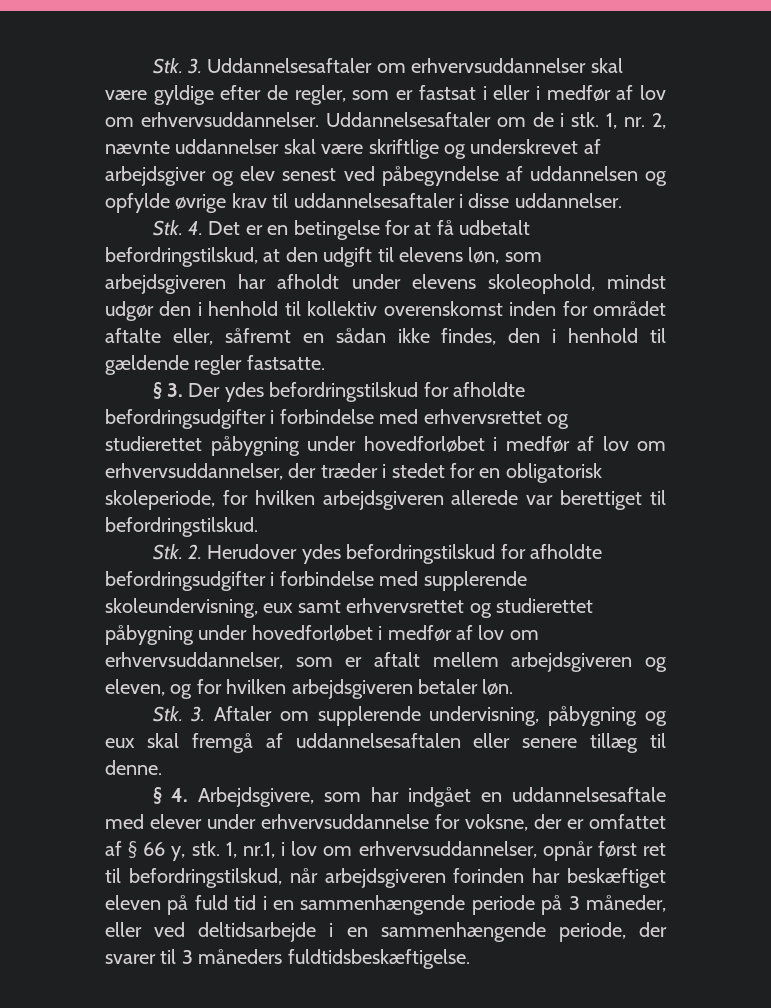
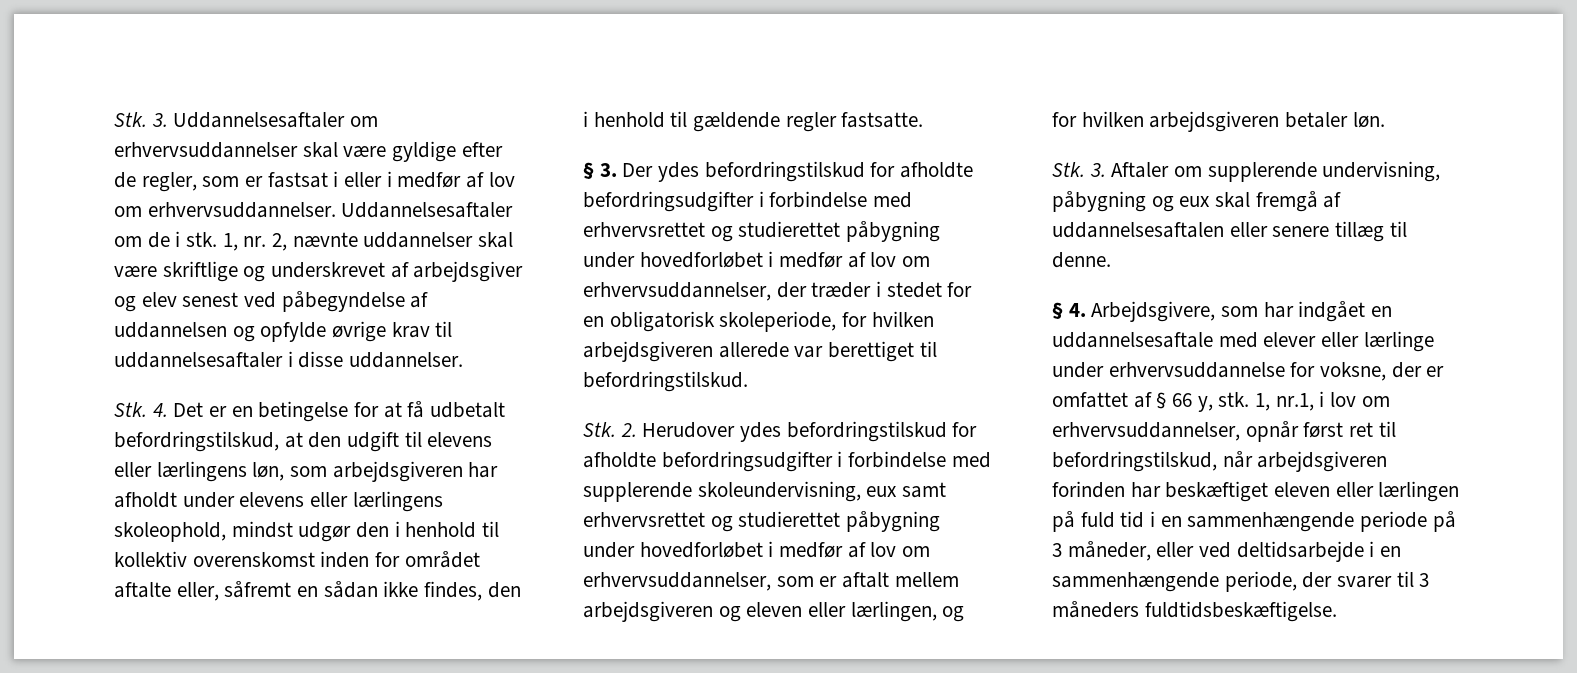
- Stk. 4. Det er en betingelse for at få udbetalt befordringstilskud, at den udgift til elevens løn, som arbejdsgiveren har afholdt under elevens skoleophold, mindst udgør den i henhold til kollektiv overenskomst inden for området aftalte eller, såfremt en sådan ikke findes, den i henhold til gældende regler fastsatte.
+ Stk. 4. Det er en betingelse for at få udbetalt befordringstilskud, at den udgift til elevens eller lærlingens løn, som arbejdsgiveren har afholdt under elevens eller lærlingens skoleophold, mindst udgør den i henhold til kollektiv overenskomst inden for området aftalte eller, såfremt en sådan ikke findes, den i henhold til gældende regler fastsatte.
- Stk. 2. Herudover ydes befordringstilskud for afholdte befordringsudgifter i forbindelse med supplerende skoleundervisning, eux samt erhvervsrettet og studierettet påbygning under hovedforløbet i medfør af lov om erhvervsuddannelser, som er aftalt mellem arbejdsgiveren og eleven, og for hvilken arbejdsgiveren betaler løn.
+ Stk. 2. Herudover ydes befordringstilskud for afholdte befordringsudgifter i forbindelse med supplerende skoleundervisning, eux samt erhvervsrettet og studierettet påbygning under hovedforløbet i medfør af lov om erhvervsuddannelser, som er aftalt mellem arbejdsgiveren og eleven eller lærlingen, og for hvilken arbejdsgiveren betaler løn.
- § 4. Arbejdsgivere, som har indgået en uddannelsesaftale med elever under erhvervsuddannelse for voksne, der er omfattet af § 66 y, stk.
+ § 4. Arbejdsgivere, som har indgået en uddannelsesaftale med elever eller lærlinge under erhvervsuddannelse for voksne, der er omfattet af § 66 y, stk.
- 1, nr.1, i lov om erhvervsuddannelser, opnår først ret til befordringstilskud, når arbejdsgiveren forinden har beskæftiget eleven på fuld tid i en sammenhængende periode på 3 måneder, eller ved deltidsarbejde i en sammenhængende periode, der svarer til 3 måneders fuldtidsbeskæftigelse.
+ 1, nr.1, i lov om erhvervsuddannelser, opnår først ret til befordringstilskud, når arbejdsgiveren forinden har beskæftiget eleven eller lærlingen på fuld tid i en sammenhængende periode på 3 måneder, eller ved deltidsarbejde i en sammenhængende periode, der svarer til 3 måneders fuldtidsbeskæftigelse.

